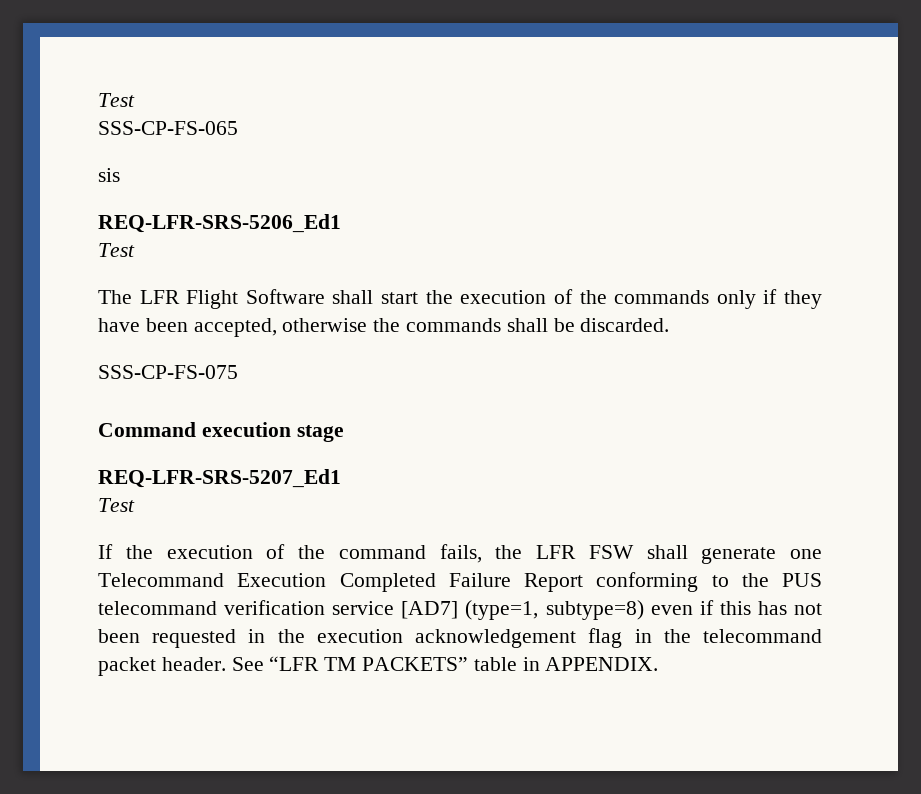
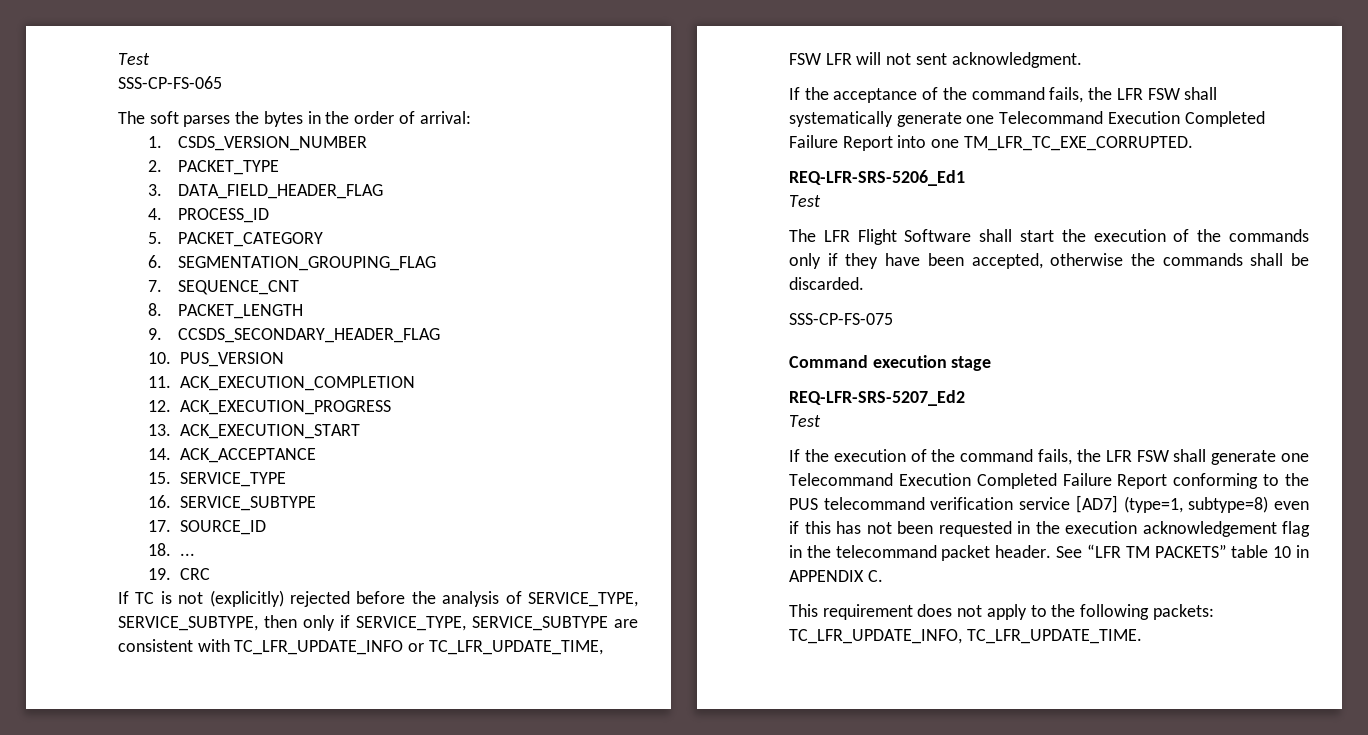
- sis
+ The soft parses the bytes in the order of arrival:
+ 1. CSDS_VERSION_NUMBER
+ 2. PACKET_TYPE
+ 3. DATA_FIELD_HEADER_FLAG
+ 4. PROCESS_ID
+ 5. PACKET_CATEGORY
+ 6. SEGMENTATION_GROUPING_FLAG
+ 7. SEQUENCE_CNT
+ 8. PACKET_LENGTH
+ 9. CCSDS_SECONDARY_HEADER_FLAG
+ 10. PUS_VERSION
+ 11. ACK_EXECUTION_COMPLETION
+ 12. ACK_EXECUTION_PROGRESS
+ 13. ACK_EXECUTION_START
+ 14. ACK_ACCEPTANCE
+ 15. SERVICE_TYPE
+ 16. SERVICE_SUBTYPE
+ 17. SOURCE_ID
+ 18. ...
+ 19. CRC
+ If TC is not (explicitly) rejected before the analysis of SERVICE_TYPE, SERVICE_SUBTYPE, then only if SERVICE_TYPE, SERVICE_SUBTYPE are consistent with TC_LFR_UPDATE_INFO or TC_LFR_UPDATE_TIME, FSW LFR will not sent acknowledgment.
+ If the acceptance of the command fails, the LFR FSW shall systematically generate one Telecommand Execution Completed Failure Report into one TM_LFR_TC_EXE_CORRUPTED.
- REQ-LFR-SRS-5207_Ed1
+ REQ-LFR-SRS-5207_Ed2
- See “LFR TM PACKETS” table in APPENDIX.
+ See “LFR TM PACKETS” table 10 in APPENDIX C.
+ This requirement does not apply to the following packets: TC_LFR_UPDATE_INFO, TC_LFR_UPDATE_TIME.

